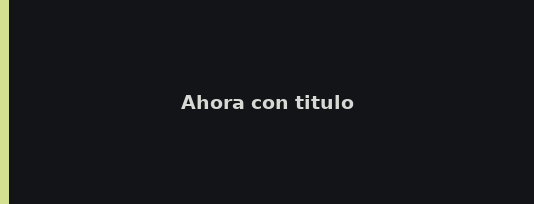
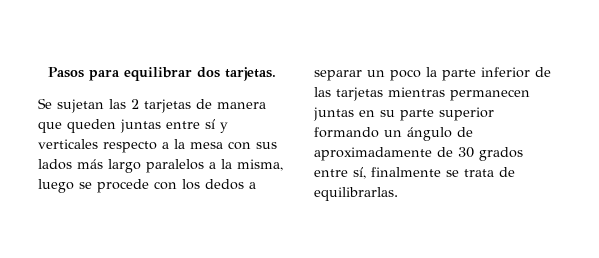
- Ahora con titulo
+ Pasos para equilibrar dos tarjetas.
+ Se sujetan las 2 tarjetas de manera que queden juntas entre sí y verticales respecto a la mesa con sus lados más largo paralelos a la misma, luego se procede con los dedos a separar un poco la parte inferior de las tarjetas mientras permanecen juntas en su parte superior formando un ángulo de aproximadamente de 30 grados entre sí, finalmente se trata de equilibrarlas.

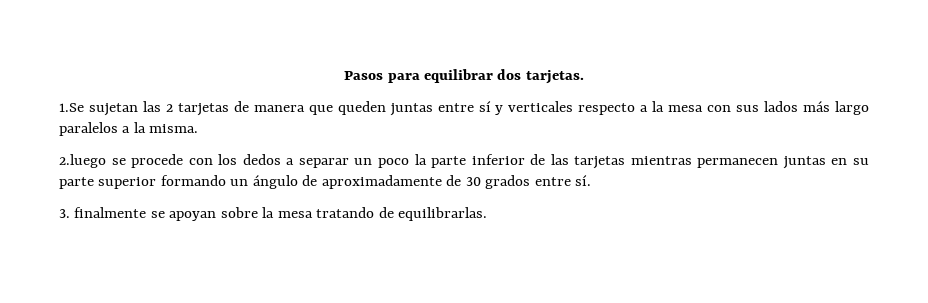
- Se sujetan las 2 tarjetas de manera que queden juntas entre sí y verticales respecto a la mesa con sus lados más largo paralelos a la misma, luego se procede con los dedos a separar un poco la parte inferior de las tarjetas mientras permanecen juntas en su parte superior formando un ángulo de aproximadamente de 30 grados entre sí, finalmente se trata de equilibrarlas.
+ 1.Se sujetan las 2 tarjetas de manera que queden juntas entre sí y verticales respecto a la mesa con sus lados más largo paralelos a la misma.
+ 2.luego se procede con los dedos a separar un poco la parte inferior de las tarjetas mientras permanecen juntas en su parte superior formando un ángulo de aproximadamente de 30 grados entre sí.
+ 3. finalmente se apoyan sobre la mesa tratando de equilibrarlas.

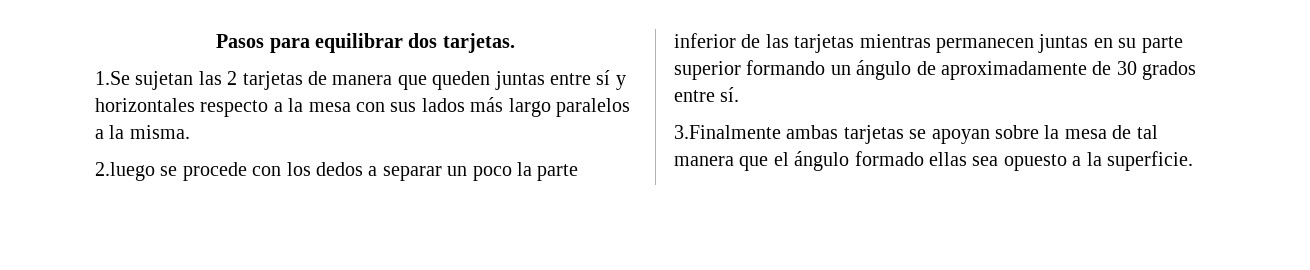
- 1.Se sujetan las 2 tarjetas de manera que queden juntas entre sí y verticales respecto a la mesa con sus lados más largo paralelos a la misma.
+ 1.Se sujetan las 2 tarjetas de manera que queden juntas entre sí y horizontales respecto a la mesa con sus lados más largo paralelos a la misma.
- 3. finalmente se apoyan sobre la mesa tratando de equilibrarlas.
+ 3.Finalmente ambas tarjetas se apoyan sobre la mesa de tal manera que el ángulo formado ellas sea opuesto a la superficie.

